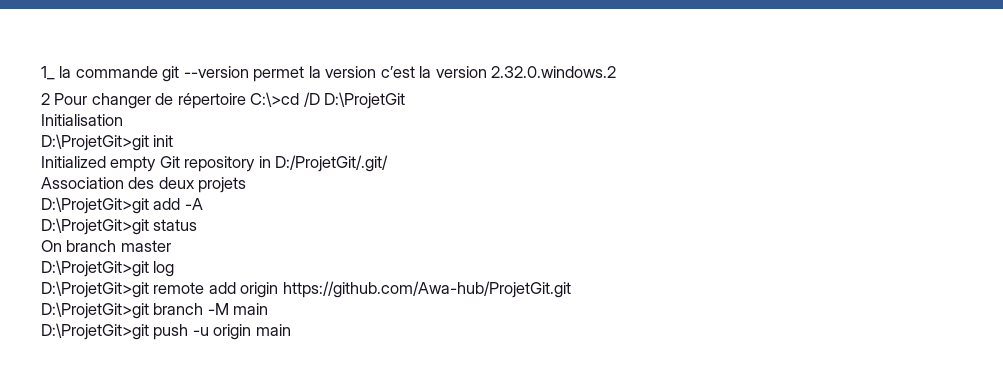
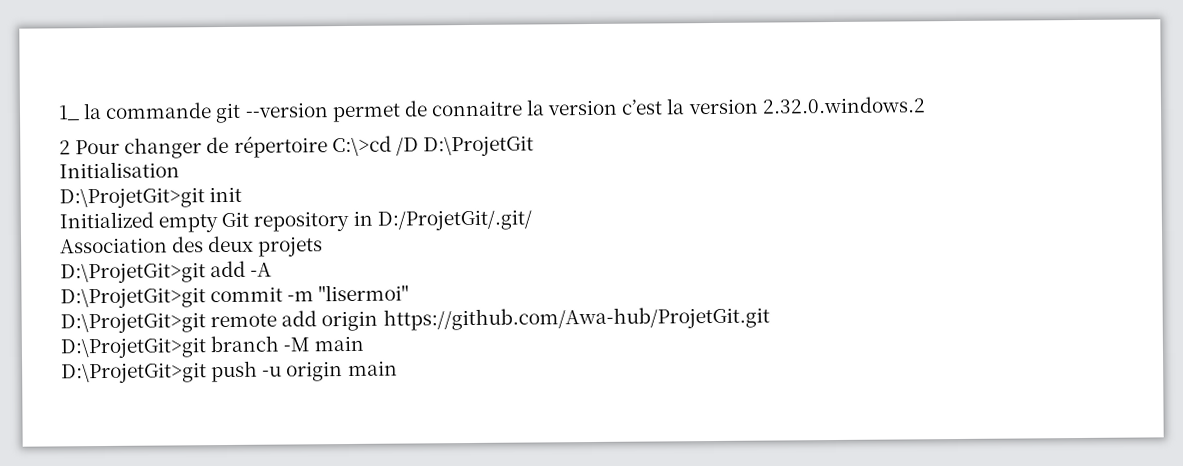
- 1_ la commande git --version permet la version c’est la version 2.32.0.windows.2
+ 1_ la commande git --version permet de connaitre la version c’est la version 2.32.0.windows.2
- D:\ProjetGit>git status
- On branch master
- D:\ProjetGit>git log
+ D:\ProjetGit>git commit -m "lisermoi"

